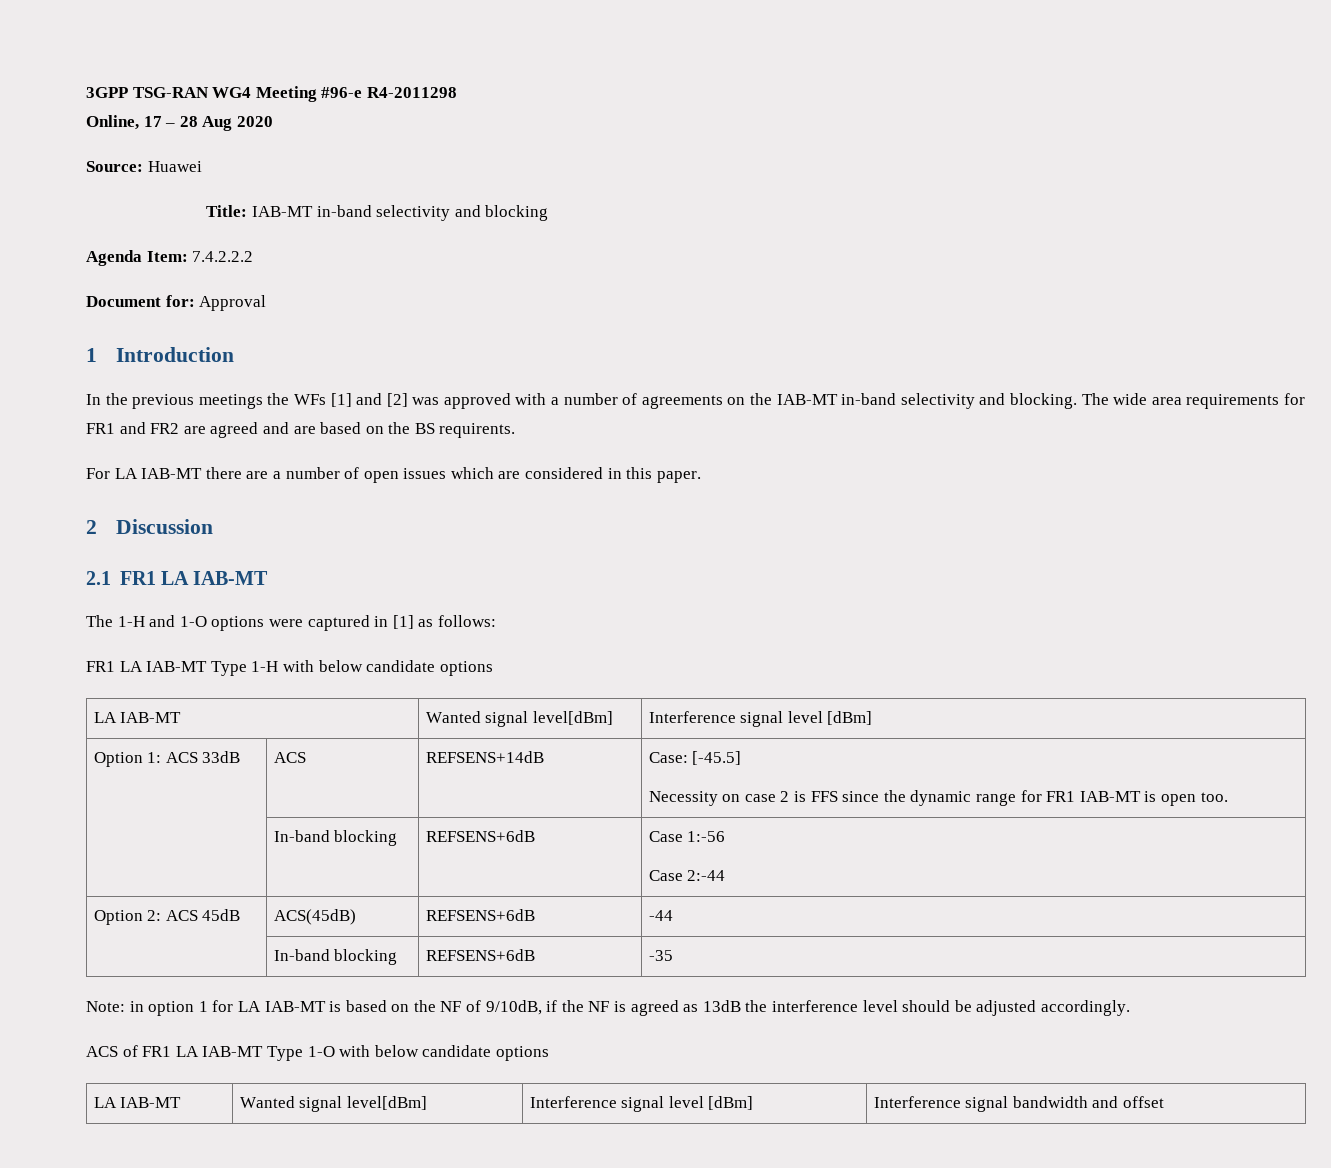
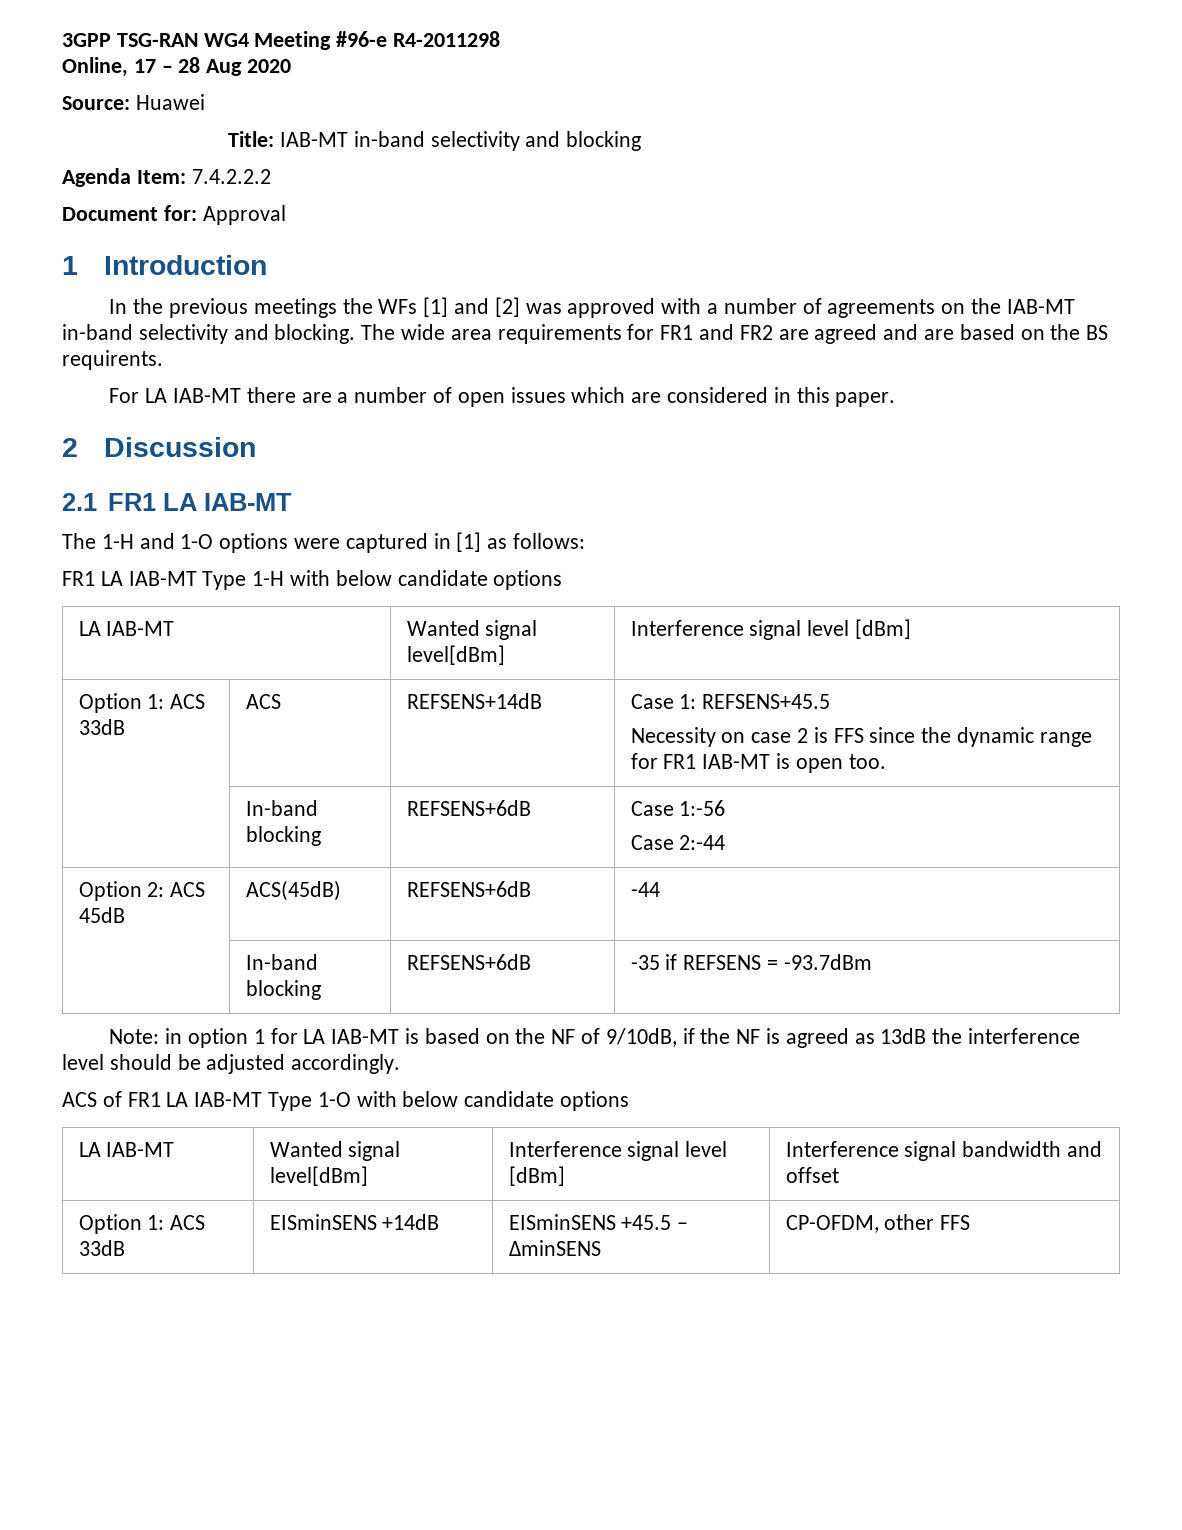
- Option 1: ACS 33dB | ACS | REFSENS+14dB | Case: [-45.5]
+ Option 1: ACS 33dB | ACS | REFSENS+14dB | Case 1: REFSENS+45.5
- | In-band blocking | REFSENS+6dB | -35
+ | In-band blocking | REFSENS+6dB | -35 if REFSENS = -93.7dBm
+ Option 1: ACS 33dB | EISminSENS +14dB | EISminSENS +45.5 – ΔminSENS | CP-OFDM, other FFS

